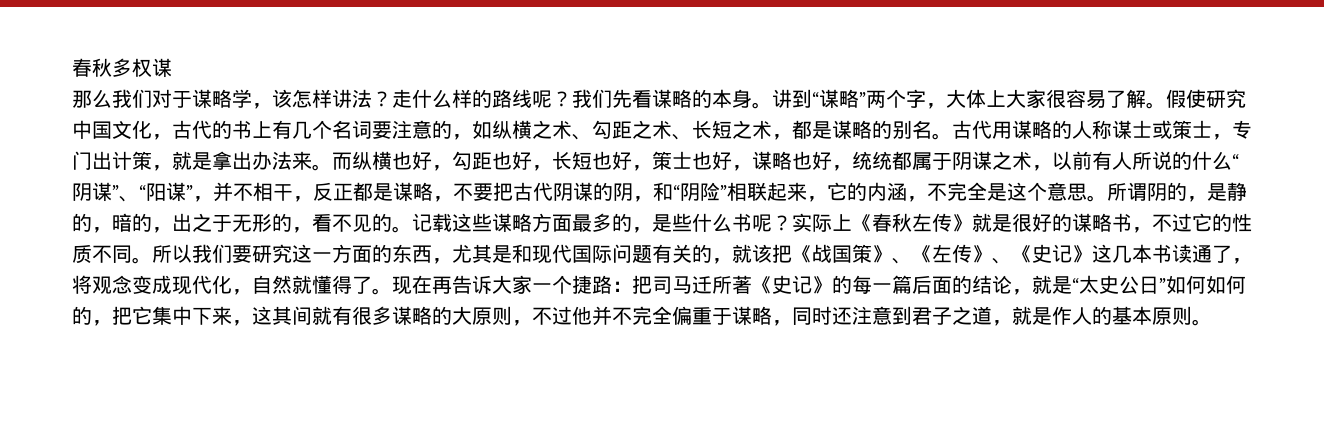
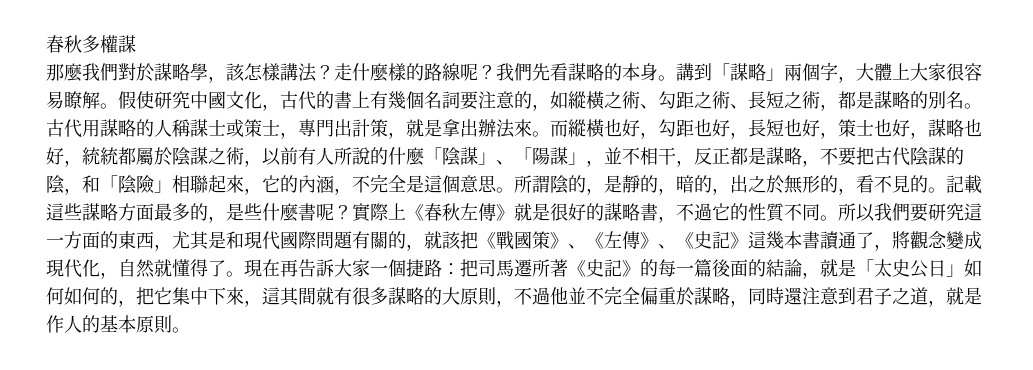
- 春秋多权谋
+ 春秋多權謀
- 那么我们对于谋略学，该怎样讲法？走什么样的路线呢？我们先看谋略的本身。讲到“谋略”两个字，大体上大家很容易了解。
+ 那麼我們對於謀略學，該怎樣講法？走什麼樣的路線呢？我們先看謀略的本身。講到「謀略」兩個字，大體上大家很容易瞭解。
- 假使研究中国文化，古代的书上有几个名词要注意的，如纵横之术、勾距之术、长短之术，都是谋略的别名。古代用谋略的人称谋士或策士，专门出计策，就是拿出办法来。而纵横也好，勾距也好，长短也好，策士也好，谋略也好，统统都属于阴谋之术，以前有人所说的什么“阴谋”、“阳谋”，并不相干，反正都是谋略，不要把古代阴谋的阴，和“阴险”相联起来，它的内涵，不完全是这个意思。
+ 假使研究中國文化，古代的書上有幾個名詞要注意的，如縱橫之術、勾距之術、長短之術，都是謀略的別名。古代用謀略的人稱謀士或策士，專門出計策，就是拿出辦法來。而縱橫也好，勾距也好，長短也好，策士也好，謀略也好，統統都屬於陰謀之術，以前有人所說的什麼「陰謀」、「陽謀」，並不相干，反正都是謀略，不要把古代陰謀的陰，和「陰險」相聯起來，它的內涵，不完全是這個意思。
- 所谓阴的，是静的，暗的，出之于无形的，看不见的。记载这些谋略方面最多的，是些什么书呢？实际上《春秋左传》就是很好的谋略书，不过它的性质不同。
+ 所謂陰的，是靜的，暗的，出之於無形的，看不見的。記載這些謀略方面最多的，是些什麼書呢？實際上《春秋左傳》就是很好的謀略書，不過它的性質不同。
- 所以我们要研究这一方面的东西，尤其是和现代国际问题有关的，就该把《战国策》、《左传》、《史记》这几本书读通了，将观念变成现代化，自然就懂得了。
+ 所以我們要研究這一方面的東西，尤其是和現代國際問題有關的，就該把《戰國策》、《左傳》、《史記》這幾本書讀通了，將觀念變成現代化，自然就懂得了。
- 现在再告诉大家一个捷路：把司马迁所著《史记》的每一篇后面的结论，就是“太史公日”如何如何的，把它集中下来，这其间就有很多谋略的大原则，不过他并不完全偏重于谋略，同时还注意到君子之道，就是作人的基本原则。
+ 現在再告訴大家一個捷路：把司馬遷所著《史記》的每一篇後面的結論，就是「太史公日」如何如何的，把它集中下來，這其間就有很多謀略的大原則，不過他並不完全偏重於謀略，同時還注意到君子之道，就是作人的基本原則。

